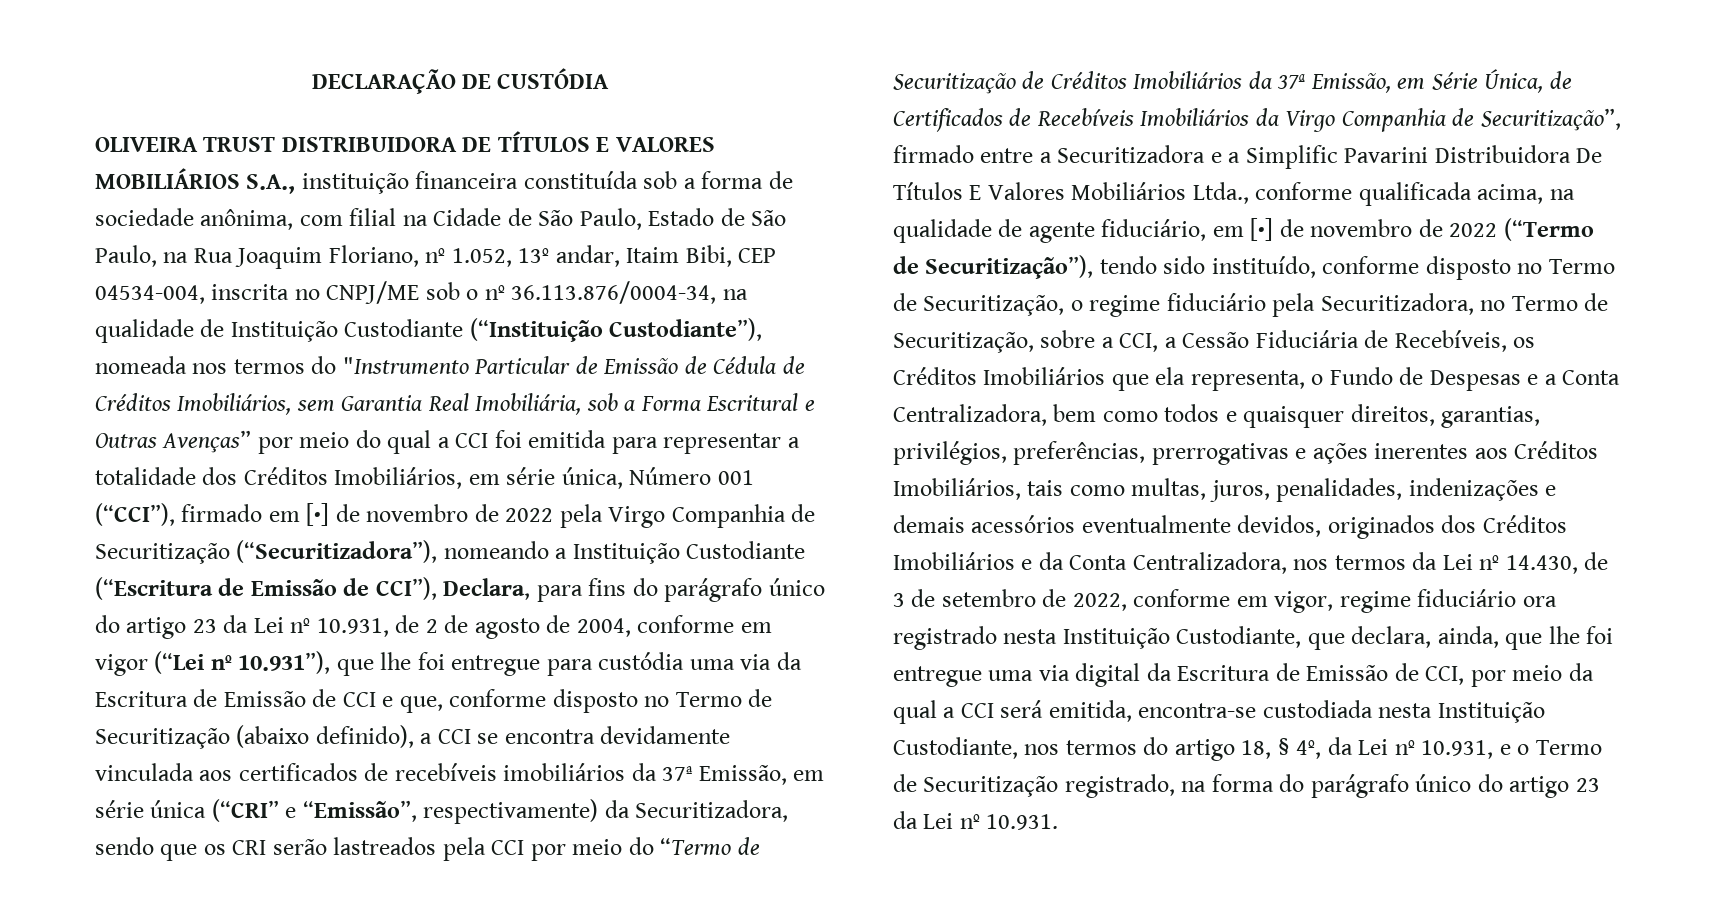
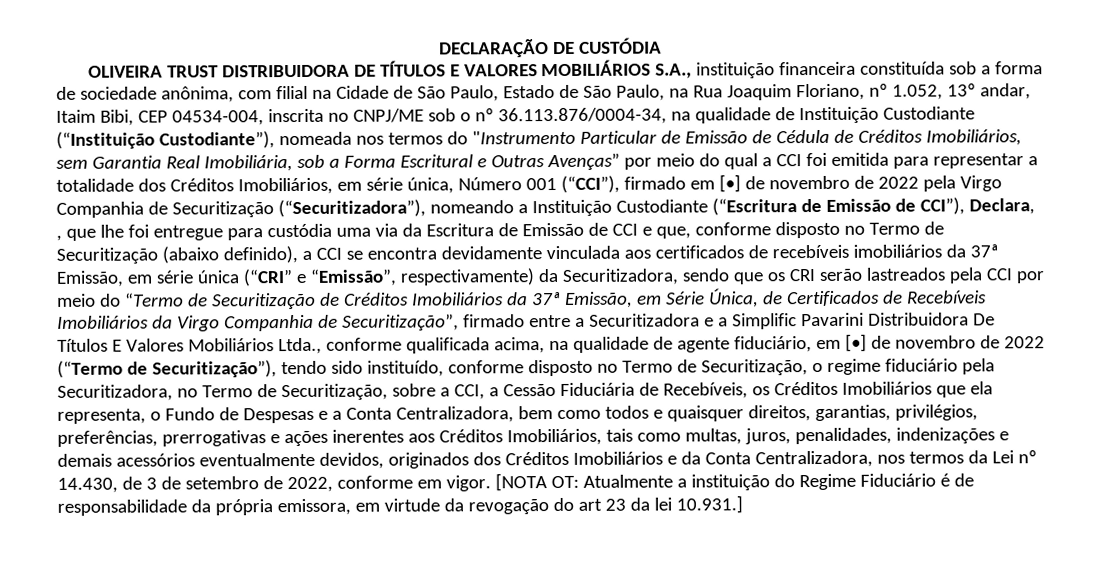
- OLIVEIRA TRUST DISTRIBUIDORA DE TÍTULOS E VALORES MOBILIÁRIOS S.A., instituição financeira constituída sob a forma de sociedade anônima, com filial na Cidade de São Paulo, Estado de São Paulo, na Rua Joaquim Floriano, nº 1.052, 13º andar, Itaim Bibi, CEP 04534-004, inscrita no CNPJ/ME sob o nº 36.113.876/0004-34, na qualidade de Instituição Custodiante (“Instituição Custodiante”), nomeada nos termos do "Instrumento Particular de Emissão de Cédula de Créditos Imobiliários, sem Garantia Real Imobiliária, sob a Forma Escritural e Outras Avenças” por meio do qual a CCI foi emitida para representar a totalidade dos Créditos Imobiliários, em série única, Número 001 (“CCI”), firmado em [•] de novembro de 2022 pela Virgo Companhia de Securitização (“Securitizadora”), nomeando a Instituição Custodiante (“Escritura de Emissão de CCI”), Declara, para fins do parágrafo único do artigo 23 da Lei nº 10.931, de 2 de agosto de 2004, conforme em vigor (“Lei nº 10.931”), que lhe foi entregue para custódia uma via da Escritura de Emissão de CCI e que, conforme disposto no Termo de Securitização (abaixo definido), a CCI se encontra devidamente vinculada aos certificados de recebíveis imobiliários da 37ª Emissão, em série única (“CRI” e “Emissão”, respectivamente) da Securitizadora, sendo que os CRI serão lastreados pela CCI por meio do “Termo de Securitização de Créditos Imobiliários da 37ª Emissão, em Série Única, de Certificados de Recebíveis Imobiliários da Virgo Companhia de Securitização”, firmado entre a Securitizadora e a Simplific Pavarini Distribuidora De Títulos E Valores Mobiliários Ltda., conforme qualificada acima, na qualidade de agente fiduciário, em [•] de novembro de 2022 (“Termo de Securitização”), tendo sido instituído, conforme disposto no Termo de Securitização, o regime fiduciário pela Securitizadora, no Termo de Securitização, sobre a CCI, a Cessão Fiduciária de Recebíveis, os Créditos Imobiliários que ela representa, o Fundo de Despesas e a Conta Centralizadora, bem como todos e quaisquer direitos, garantias, privilégios, preferências, prerrogativas e ações inerentes aos Créditos Imobiliários, tais como multas, juros, penalidades, indenizações e demais acessórios eventualmente devidos, originados dos Créditos Imobiliários e da Conta Centralizadora, nos termos da Lei nº 14.430, de 3 de setembro de 2022, conforme em vigor, regime fiduciário ora registrado nesta Instituição Custodiante, que declara, ainda, que lhe foi entregue uma via digital da Escritura de Emissão de CCI, por meio da qual a CCI será emitida, encontra-se custodiada nesta Instituição Custodiante, nos termos do artigo 18, § 4º, da Lei nº 10.931, e o Termo de Securitização registrado, na forma do parágrafo único do artigo 23 da Lei nº 10.931.
+ OLIVEIRA TRUST DISTRIBUIDORA DE TÍTULOS E VALORES MOBILIÁRIOS S.A., instituição financeira constituída sob a forma de sociedade anônima, com filial na Cidade de São Paulo, Estado de São Paulo, na Rua Joaquim Floriano, nº 1.052, 13º andar, Itaim Bibi, CEP 04534-004, inscrita no CNPJ/ME sob o nº 36.113.876/0004-34, na qualidade de Instituição Custodiante (“Instituição Custodiante”), nomeada nos termos do "Instrumento Particular de Emissão de Cédula de Créditos Imobiliários, sem Garantia Real Imobiliária, sob a Forma Escritural e Outras Avenças” por meio do qual a CCI foi emitida para representar a totalidade dos Créditos Imobiliários, em série única, Número 001 (“CCI”), firmado em [•] de novembro de 2022 pela Virgo Companhia de Securitização (“Securitizadora”), nomeando a Instituição Custodiante (“Escritura de Emissão de CCI”), Declara, , que lhe foi entregue para custódia uma via da Escritura de Emissão de CCI e que, conforme disposto no Termo de Securitização (abaixo definido), a CCI se encontra devidamente vinculada aos certificados de recebíveis imobiliários da 37ª Emissão, em série única (“CRI” e “Emissão”, respectivamente) da Securitizadora, sendo que os CRI serão lastreados pela CCI por meio do “Termo de Securitização de Créditos Imobiliários da 37ª Emissão, em Série Única, de Certificados de Recebíveis Imobiliários da Virgo Companhia de Securitização”, firmado entre a Securitizadora e a Simplific Pavarini Distribuidora De Títulos E Valores Mobiliários Ltda., conforme qualificada acima, na qualidade de agente fiduciário, em [•] de novembro de 2022 (“Termo de Securitização”), tendo sido instituído, conforme disposto no Termo de Securitização, o regime fiduciário pela Securitizadora, no Termo de Securitização, sobre a CCI, a Cessão Fiduciária de Recebíveis, os Créditos Imobiliários que ela representa, o Fundo de Despesas e a Conta Centralizadora, bem como todos e quaisquer direitos, garantias, privilégios, preferências, prerrogativas e ações inerentes aos Créditos Imobiliários, tais como multas, juros, penalidades, indenizações e demais acessórios eventualmente devidos, originados dos Créditos Imobiliários e da Conta Centralizadora, nos termos da Lei nº 14.430, de 3 de setembro de 2022, conforme em vigor. [NOTA OT: Atualmente a instituição do Regime Fiduciário é de responsabilidade da própria emissora, em virtude da revogação do art 23 da lei 10.931.]

